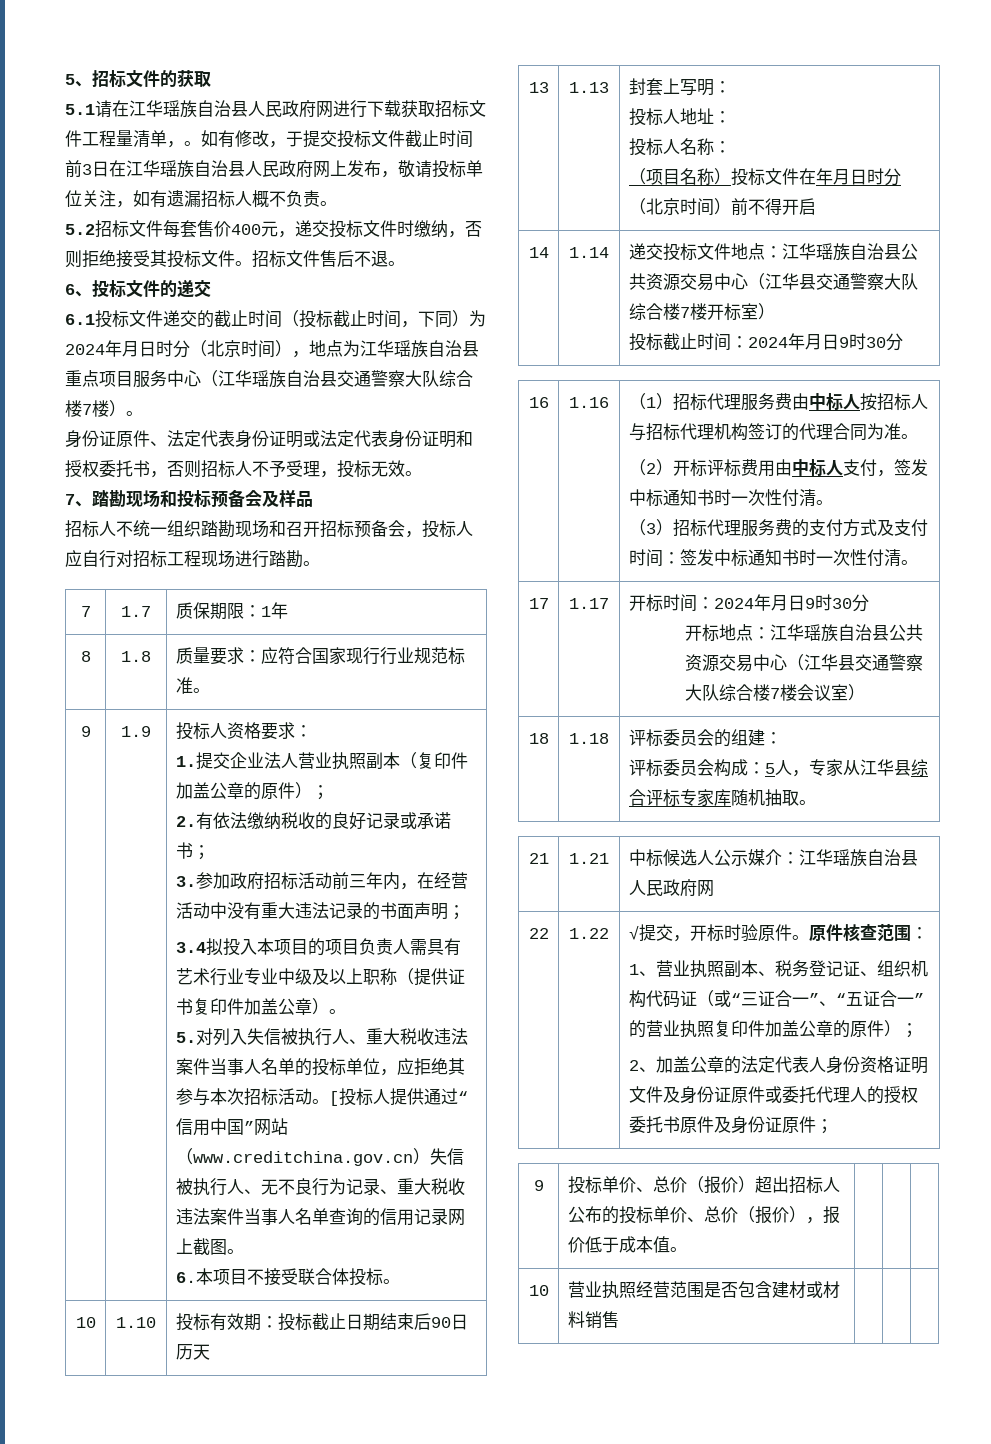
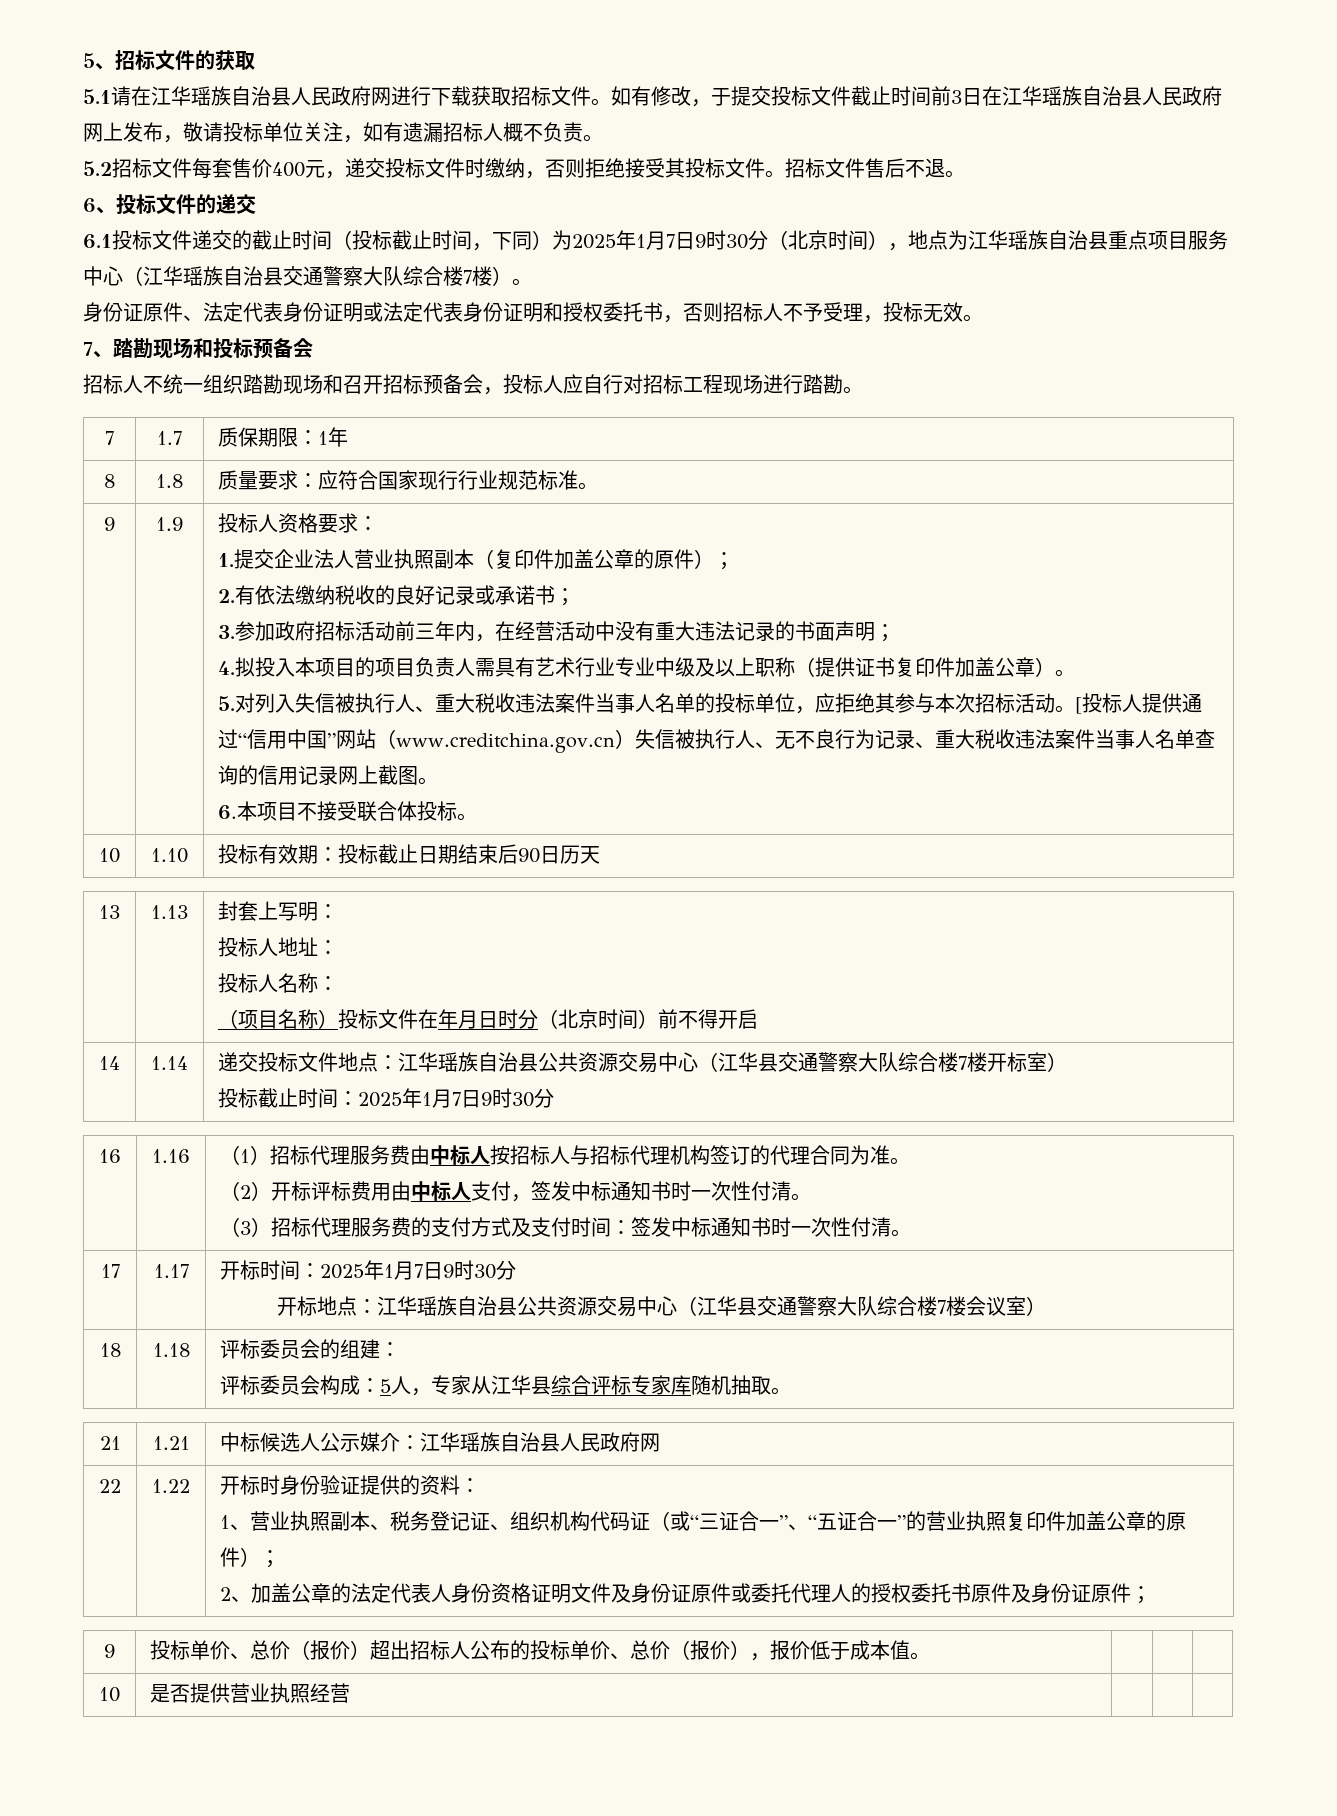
- 5.1请在江华瑶族自治县人民政府网进行下载获取招标文件工程量清单，。
+ 5.1请在江华瑶族自治县人民政府网进行下载获取招标文件。
- 6.1投标文件递交的截止时间（投标截止时间，下同）为2024年月日时分（北京时间），地点为江华瑶族自治县重点项目服务中心（江华瑶族自治县交通警察大队综合楼7楼）。
+ 6.1投标文件递交的截止时间（投标截止时间，下同）为2025年1月7日9时30分（北京时间），地点为江华瑶族自治县重点项目服务中心（江华瑶族自治县交通警察大队综合楼7楼）。
- 7、踏勘现场和投标预备会及样品
+ 7、踏勘现场和投标预备会
- 3.4拟投入本项目的项目负责人需具有艺术行业专业中级及以上职称（提供证书复印件加盖公章）。
+ 4.拟投入本项目的项目负责人需具有艺术行业专业中级及以上职称（提供证书复印件加盖公章）。
  14 | 1.14 | 递交投标文件地点：江华瑶族自治县公共资源交易中心（江华县交通警察大队综合楼7楼开标室）
- 投标截止时间：2024年月日9时30分
+ 投标截止时间：2025年1月7日9时30分
- 17 | 1.17 | 开标时间：2024年月日9时30分
+ 17 | 1.17 | 开标时间：2025年1月7日9时30分
- √提交，开标时验原件。原件核查范围：
+ 开标时身份验证提供的资料：
- 10 | 营业执照经营范围是否包含建材或材料销售 | | |
+ 10 | 是否提供营业执照经营 | | |

